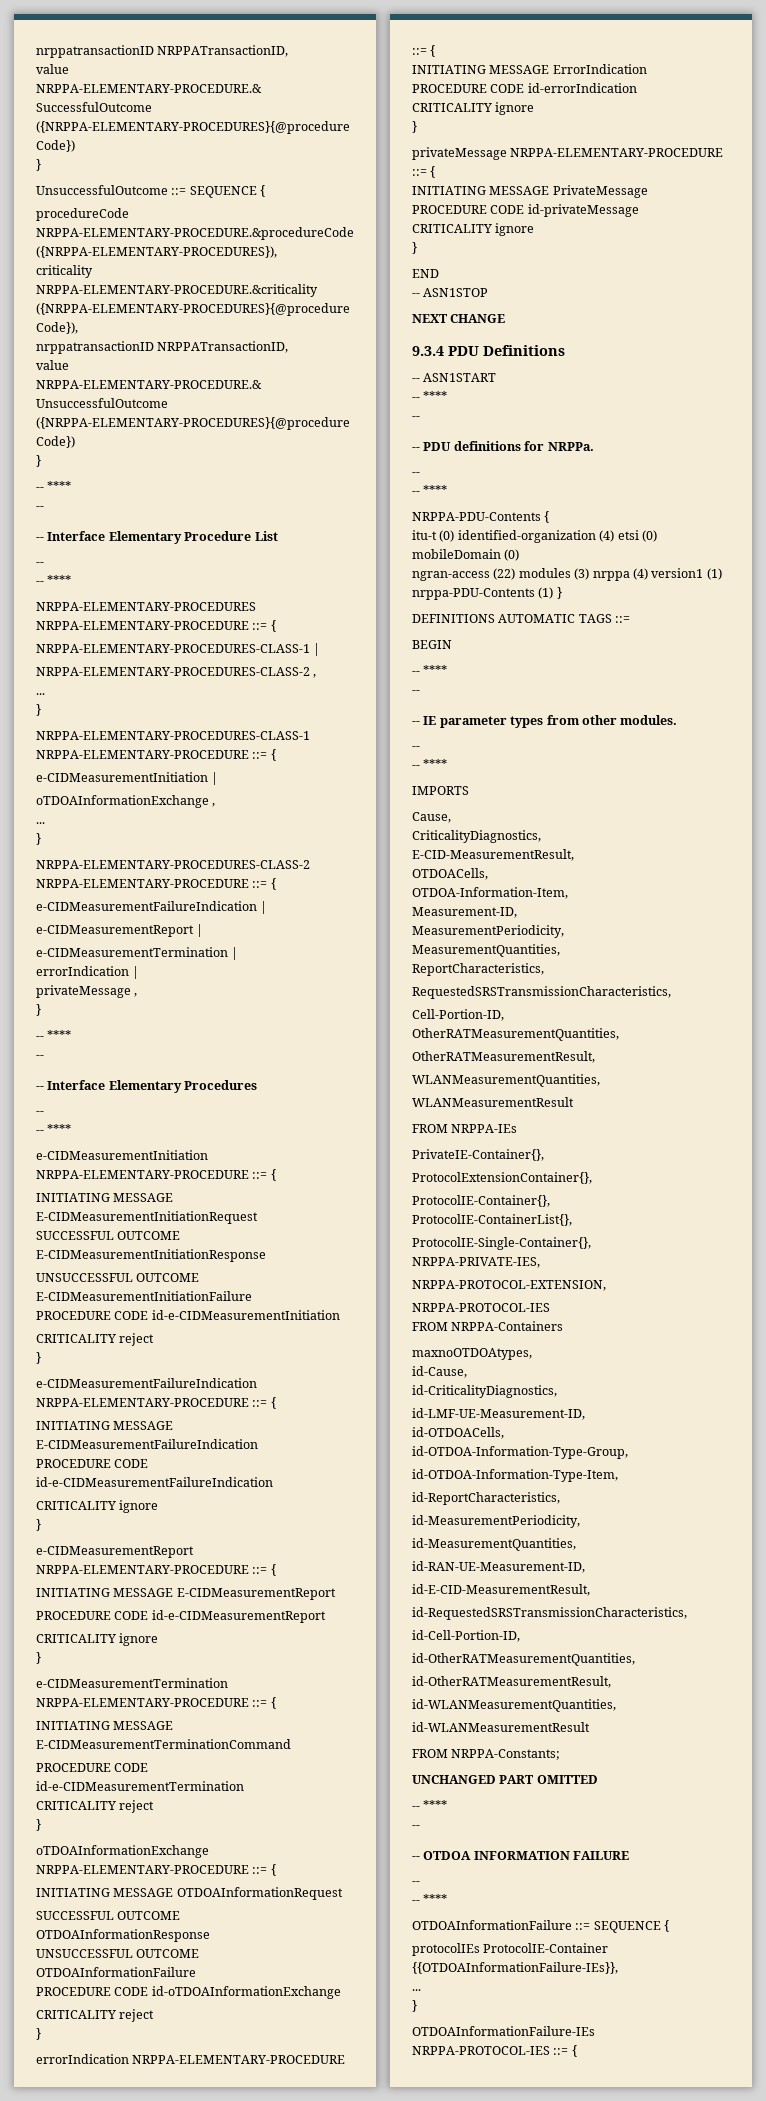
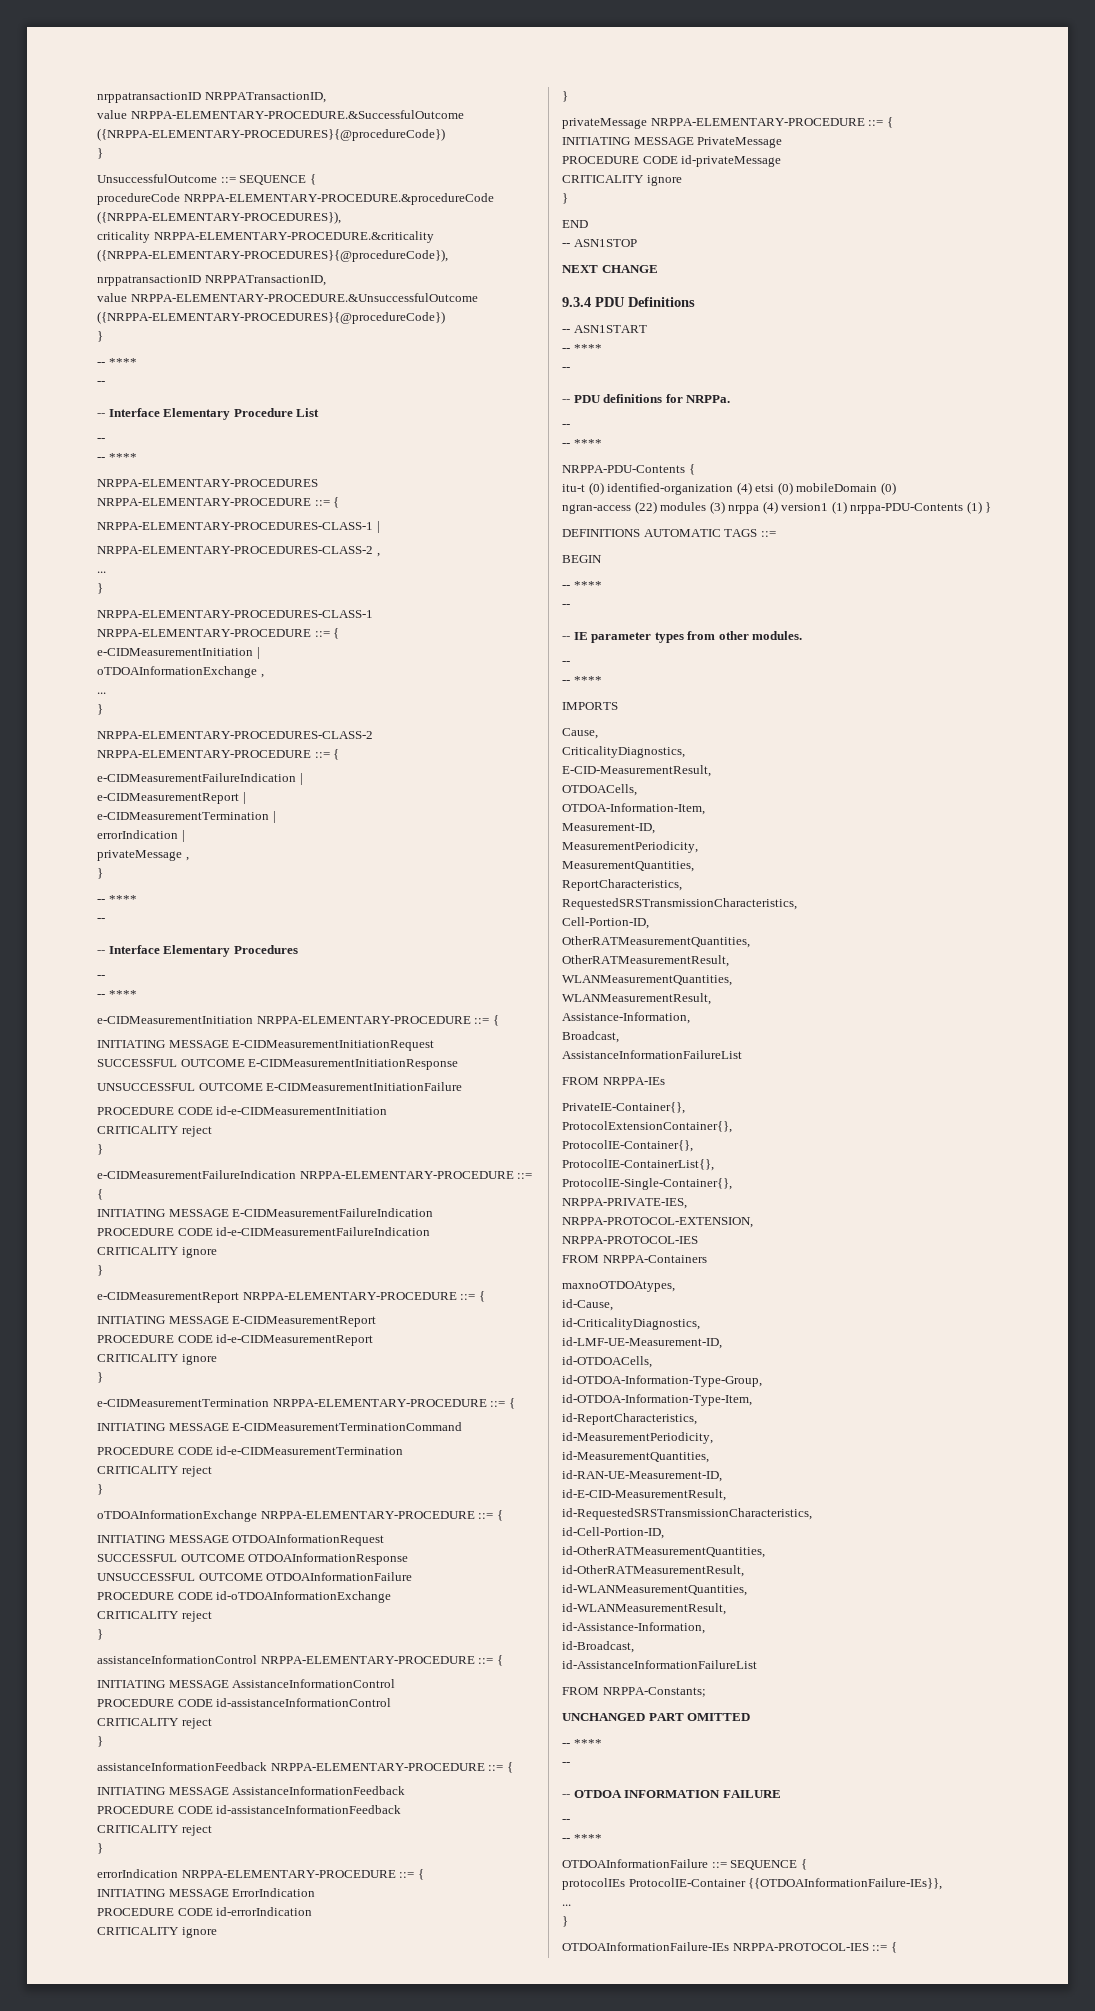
+ assistanceInformationControl NRPPA-ELEMENTARY-PROCEDURE ::= {
+ INITIATING MESSAGE AssistanceInformationControl
+ PROCEDURE CODE id-assistanceInformationControl
+ CRITICALITY reject
+ }
+ assistanceInformationFeedback NRPPA-ELEMENTARY-PROCEDURE ::= {
+ INITIATING MESSAGE AssistanceInformationFeedback
+ PROCEDURE CODE id-assistanceInformationFeedback
+ CRITICALITY reject
+ }
- WLANMeasurementResult
+ WLANMeasurementResult,
+ Assistance-Information,
+ Broadcast,
+ AssistanceInformationFailureList
- id-WLANMeasurementResult
+ id-WLANMeasurementResult,
+ id-Assistance-Information,
+ id-Broadcast,
+ id-AssistanceInformationFailureList

